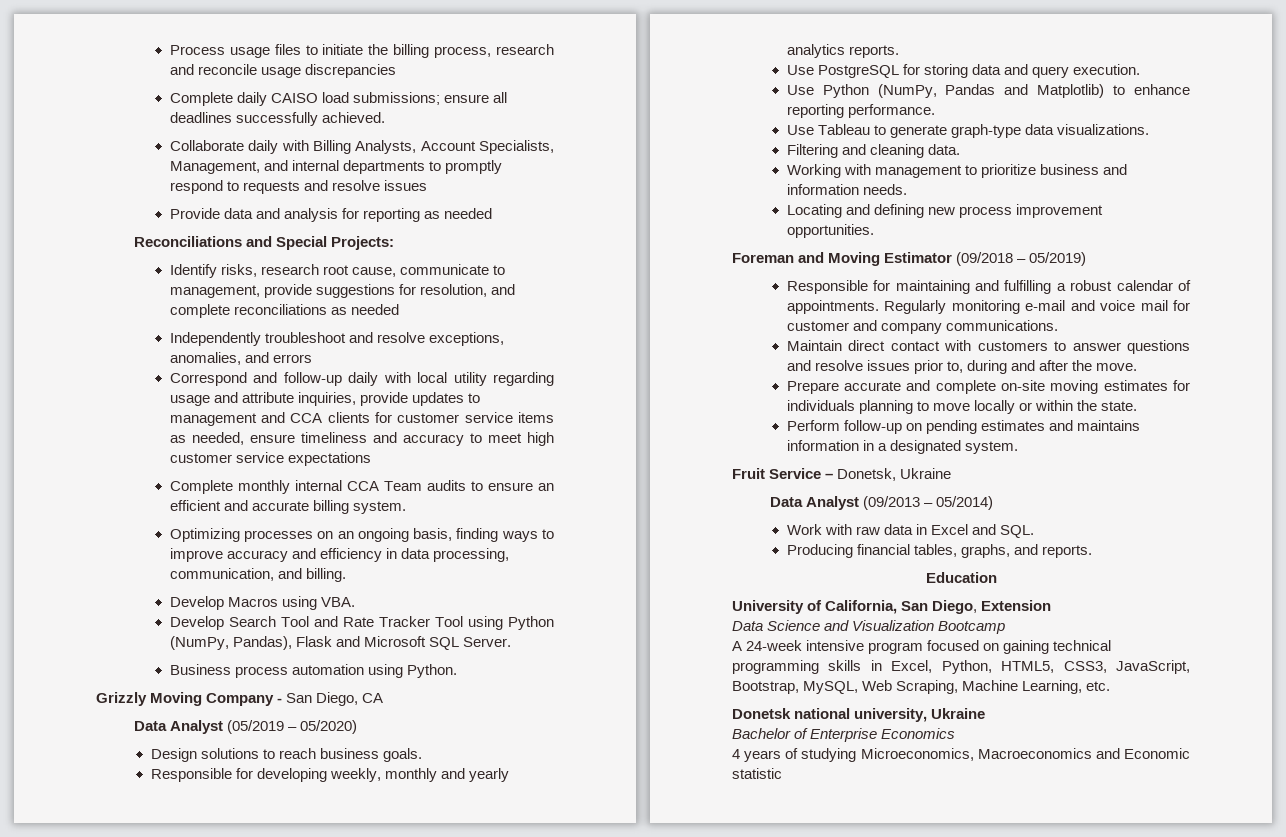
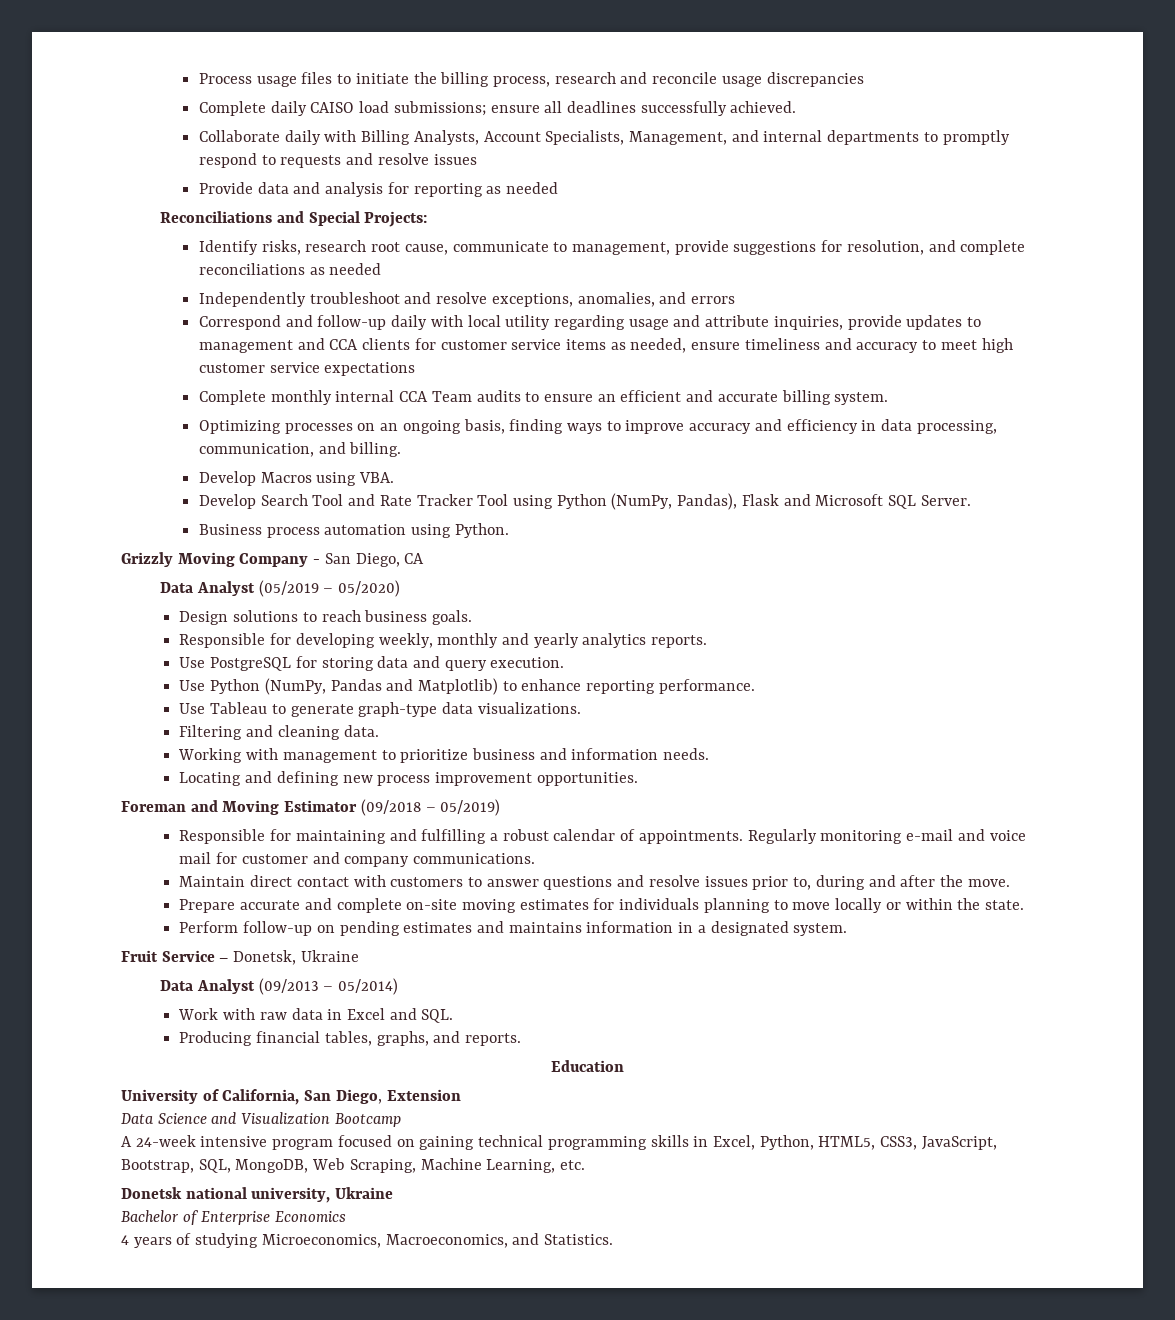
- A 24-week intensive program focused on gaining technical programming skills in Excel, Python, HTML5, CSS3, JavaScript, Bootstrap, MySQL, Web Scraping, Machine Learning, etc.
+ A 24-week intensive program focused on gaining technical programming skills in Excel, Python, HTML5, CSS3, JavaScript, Bootstrap, SQL, MongoDB, Web Scraping, Machine Learning, etc.
- 4 years of studying Microeconomics, Macroeconomics and Economic statistic
+ 4 years of studying Microeconomics, Macroeconomics, and Statistics.

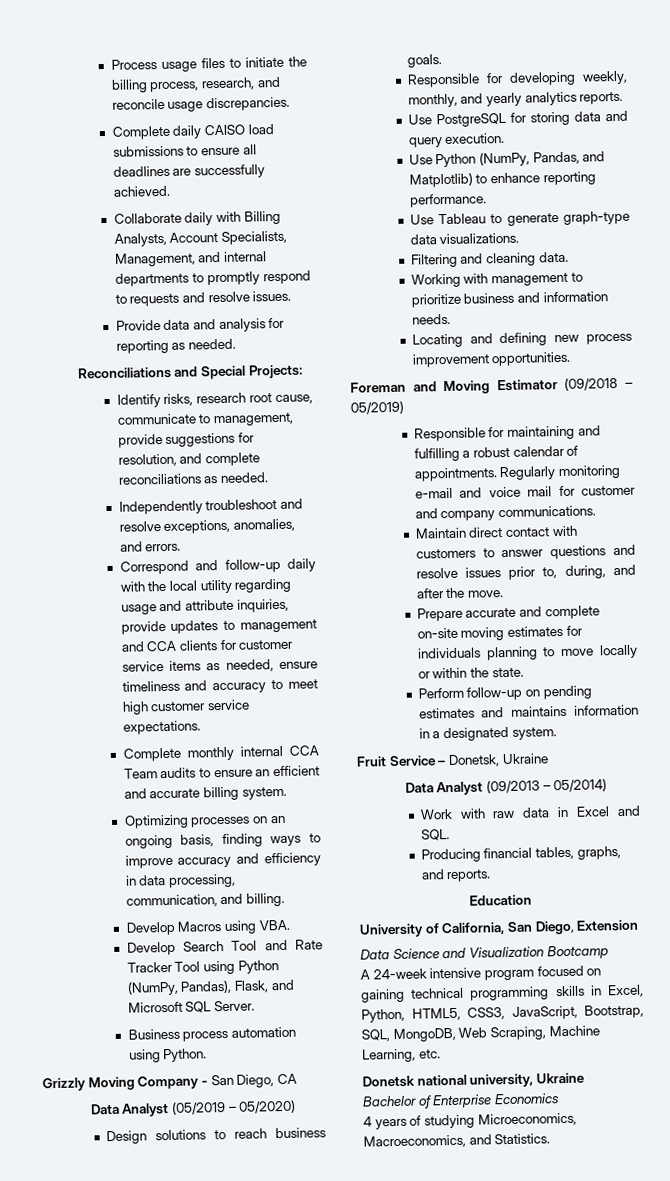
- Process usage files to initiate the billing process, research and reconcile usage discrepancies
+ Process usage files to initiate the billing process, research, and reconcile usage discrepancies.
- Complete daily CAISO load submissions; ensure all deadlines successfully achieved.
+ Complete daily CAISO load submissions to ensure all deadlines are successfully achieved.
- Collaborate daily with Billing Analysts, Account Specialists, Management, and internal departments to promptly respond to requests and resolve issues
+ Collaborate daily with Billing Analysts, Account Specialists, Management, and internal departments to promptly respond to requests and resolve issues.
- Provide data and analysis for reporting as needed
+ Provide data and analysis for reporting as needed.
- Identify risks, research root cause, communicate to management, provide suggestions for resolution, and complete reconciliations as needed
+ Identify risks, research root cause, communicate to management, provide suggestions for resolution, and complete reconciliations as needed.
- Independently troubleshoot and resolve exceptions, anomalies, and errors
+ Independently troubleshoot and resolve exceptions, anomalies, and errors.
- Correspond and follow-up daily with local utility regarding usage and attribute inquiries, provide updates to management and CCA clients for customer service items as needed, ensure timeliness and accuracy to meet high customer service expectations
+ Correspond and follow-up daily with the local utility regarding usage and attribute inquiries, provide updates to management and CCA clients for customer service items as needed, ensure timeliness and accuracy to meet high customer service expectations.
- Develop Search Tool and Rate Tracker Tool using Python (NumPy, Pandas), Flask and Microsoft SQL Server.
+ Develop Search Tool and Rate Tracker Tool using Python (NumPy, Pandas), Flask, and Microsoft SQL Server.
- Responsible for developing weekly, monthly and yearly analytics reports.
+ Responsible for developing weekly, monthly, and yearly analytics reports.
- Use Python (NumPy, Pandas and Matplotlib) to enhance reporting performance.
+ Use Python (NumPy, Pandas, and Matplotlib) to enhance reporting performance.
- Maintain direct contact with customers to answer questions and resolve issues prior to, during and after the move.
+ Maintain direct contact with customers to answer questions and resolve issues prior to, during, and after the move.

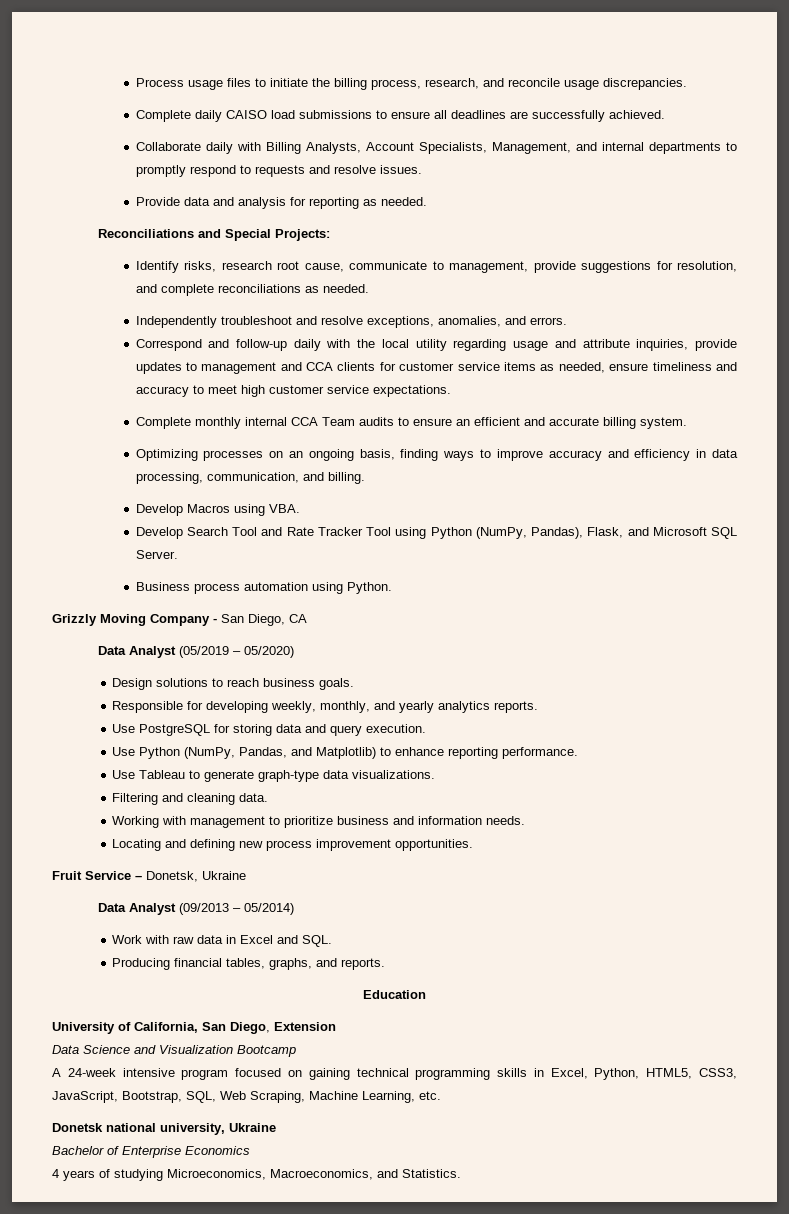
- Foreman and Moving Estimator (09/2018 – 05/2019)
- Responsible for maintaining and fulfilling a robust calendar of appointments. Regularly monitoring e-mail and voice mail for customer and company communications.
- Maintain direct contact with customers to answer questions and resolve issues prior to, during, and after the move.
- Prepare accurate and complete on-site moving estimates for individuals planning to move locally or within the state.
- Perform follow-up on pending estimates and maintains information in a designated system.
- A 24-week intensive program focused on gaining technical programming skills in Excel, Python, HTML5, CSS3, JavaScript, Bootstrap, SQL, MongoDB, Web Scraping, Machine Learning, etc.
+ A 24-week intensive program focused on gaining technical programming skills in Excel, Python, HTML5, CSS3, JavaScript, Bootstrap, SQL, Web Scraping, Machine Learning, etc.

